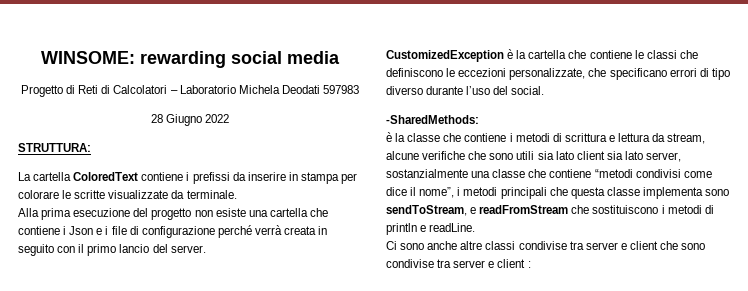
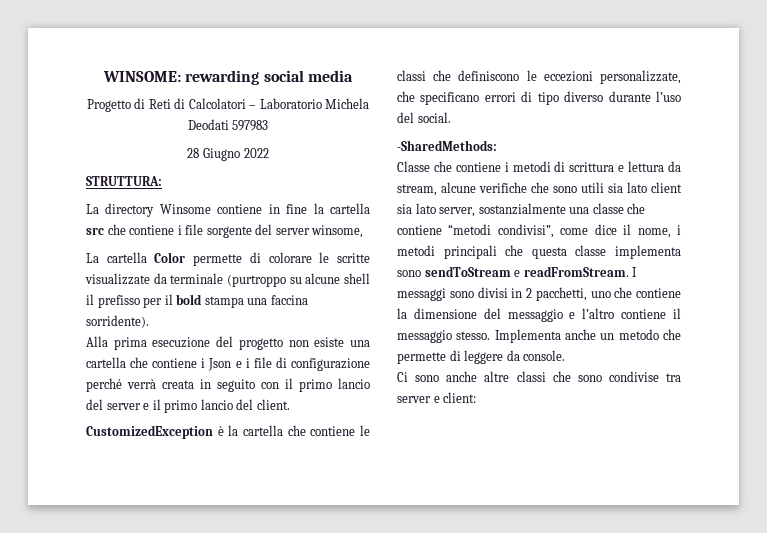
- La cartella ColoredText contiene i prefissi da inserire in stampa per colorare le scritte visualizzate da terminale.
+ La directory Winsome contiene in fine la cartella src che contiene i file sorgente del server winsome,
+ La cartella Color permette di colorare le scritte visualizzate da terminale (purtroppo su alcune shell il prefisso per il bold stampa una faccina sorridente).
- Alla prima esecuzione del progetto non esiste una cartella che contiene i Json e i file di configurazione perché verrà creata in seguito con il primo lancio del server.
+ Alla prima esecuzione del progetto non esiste una cartella che contiene i Json e i file di configurazione perché verrà creata in seguito con il primo lancio del server e il primo lancio del client.
- è la classe che contiene i metodi di scrittura e lettura da stream, alcune verifiche che sono utili sia lato client sia lato server, sostanzialmente una classe che contiene “metodi condivisi come dice il nome”, i metodi principali che questa classe implementa sono sendToStream, e readFromStream che sostituiscono i metodi di println e readLine.
+ Classe che contiene i metodi di scrittura e lettura da stream, alcune verifiche che sono utili sia lato client sia lato server, sostanzialmente una classe che contiene “metodi condivisi”, come dice il nome, i metodi principali che questa classe implementa sono sendToStream e readFromStream. I messaggi sono divisi in 2 pacchetti, uno che contiene la dimensione del messaggio e l’altro contiene il messaggio stesso. Implementa anche un metodo che permette di leggere da console.
- Ci sono anche altre classi condivise tra server e client che sono condivise tra server e client :
+ Ci sono anche altre classi che sono condivise tra server e client:

